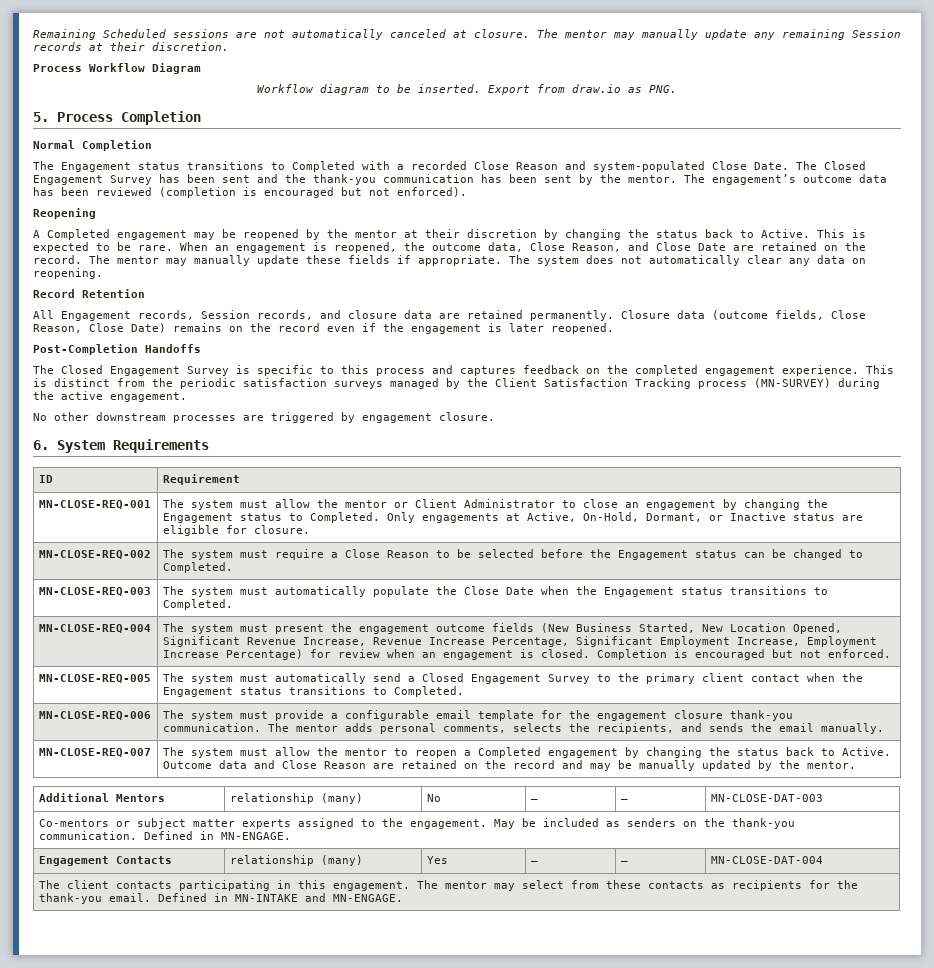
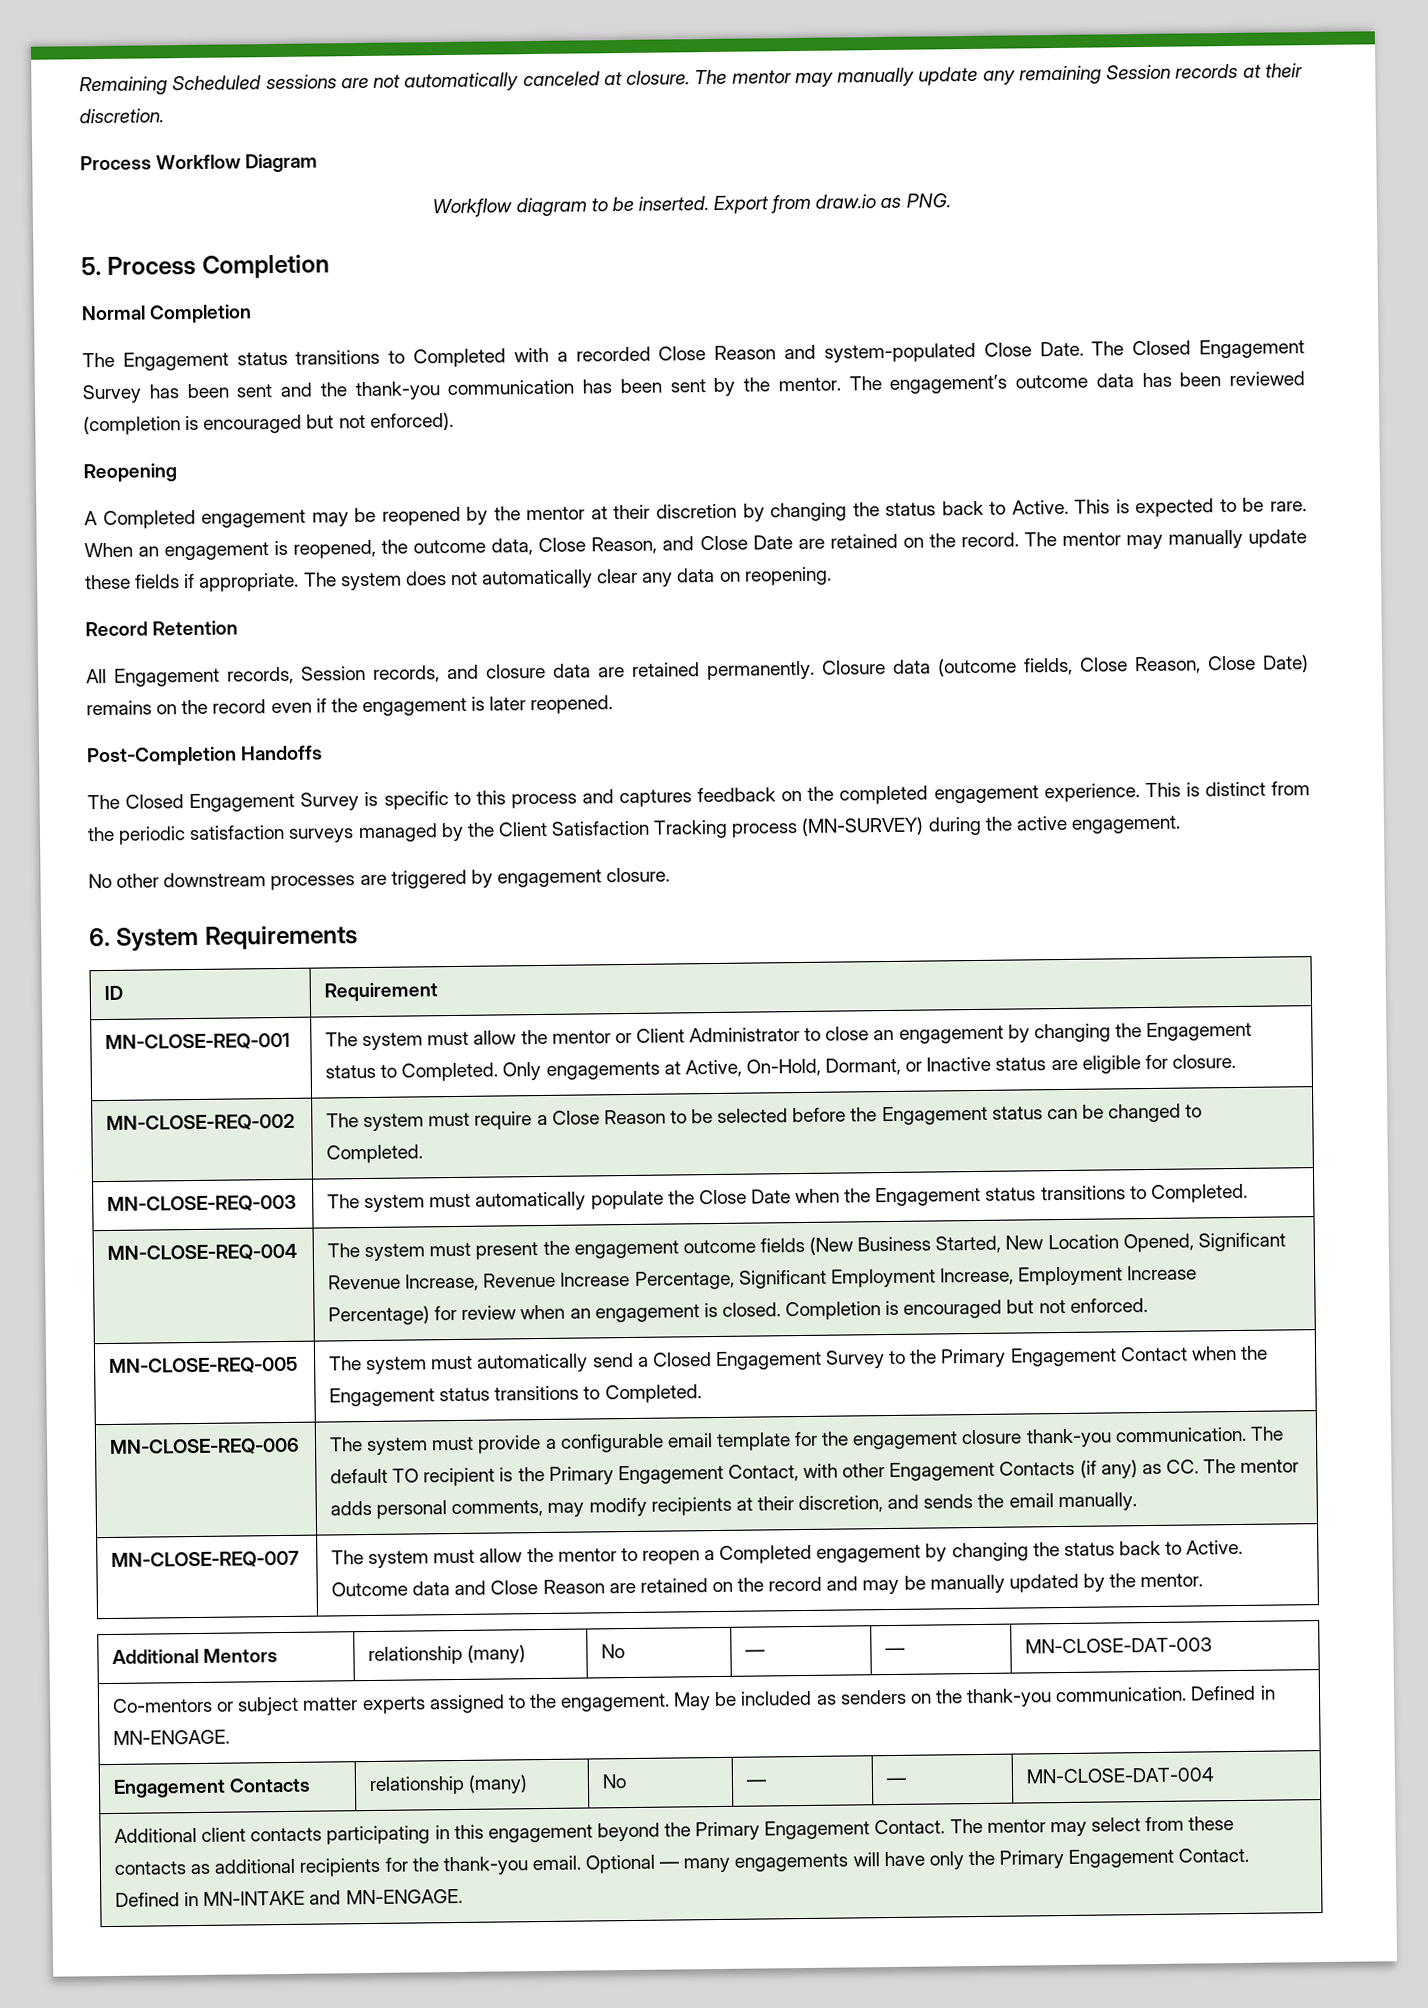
- MN-CLOSE-REQ-005 | The system must automatically send a Closed Engagement Survey to the primary client contact when the Engagement status transitions to Completed.
+ MN-CLOSE-REQ-005 | The system must automatically send a Closed Engagement Survey to the Primary Engagement Contact when the Engagement status transitions to Completed.
- The mentor adds personal comments, selects the recipients, and sends the email manually.
+ The default TO recipient is the Primary Engagement Contact, with other Engagement Contacts (if any) as CC. The mentor adds personal comments, may modify recipients at their discretion, and sends the email manually.
- Engagement Contacts | relationship (many) | Yes | — | — | MN-CLOSE-DAT-004
+ Engagement Contacts | relationship (many) | No | — | — | MN-CLOSE-DAT-004
- The client contacts participating in this engagement.
+ Additional client contacts participating in this engagement beyond the Primary Engagement Contact.
- The mentor may select from these contacts as recipients for the thank-you email.
+ The mentor may select from these contacts as additional recipients for the thank-you email.
+ Optional — many engagements will have only the Primary Engagement Contact.

